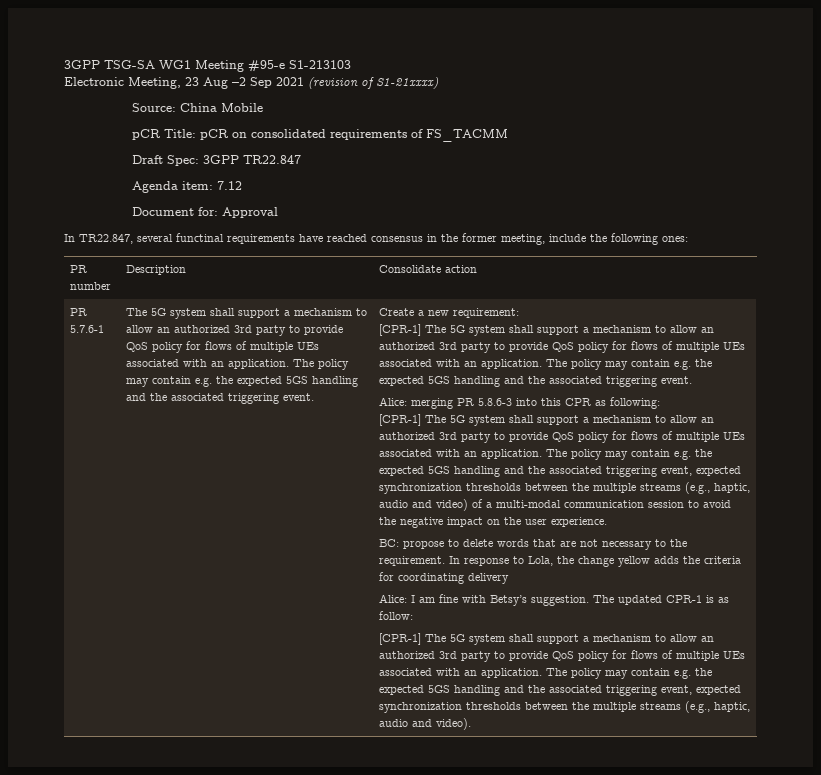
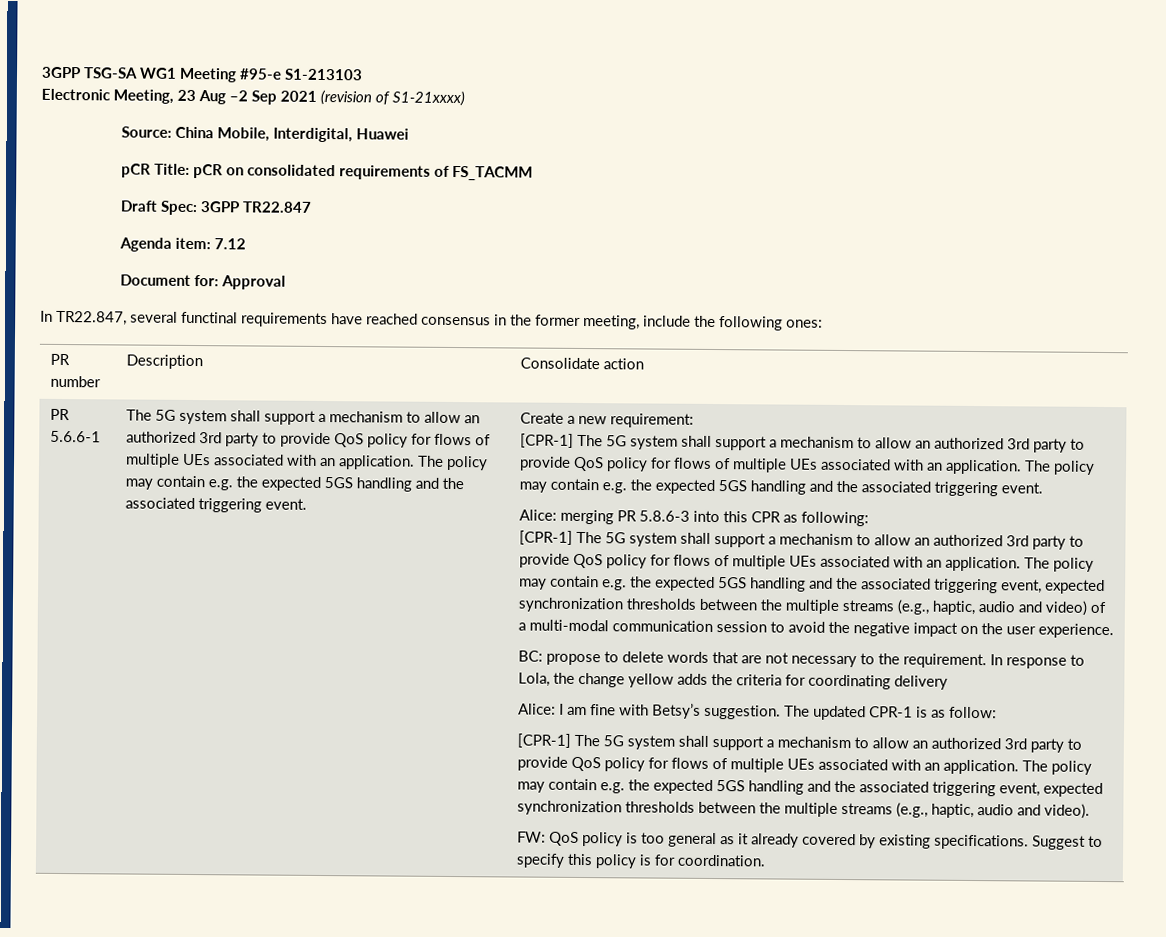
- Source: China Mobile
+ Source: China Mobile, Interdigital, Huawei
- PR 5.7.6-1
+ PR 5.6.6-1
+ FW: QoS policy is too general as it already covered by existing specifications. Suggest to specify this policy is for coordination.

